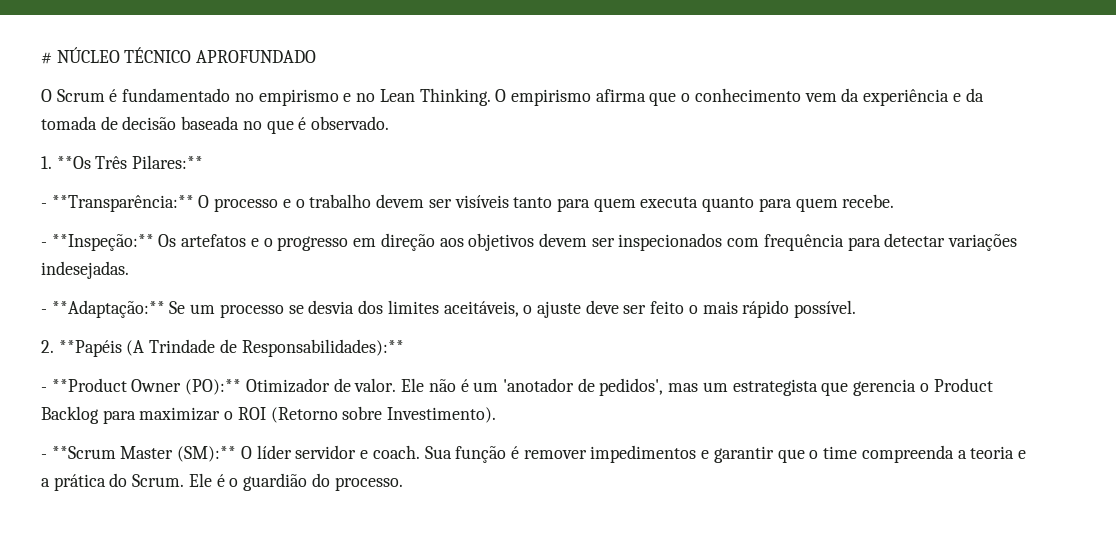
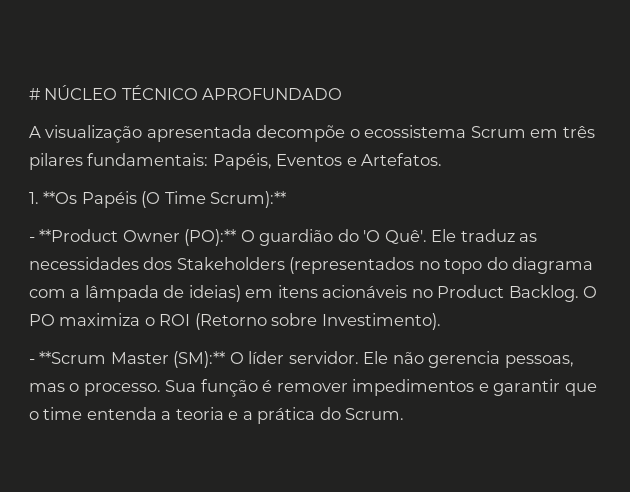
- O Scrum é fundamentado no empirismo e no Lean Thinking. O empirismo afirma que o conhecimento vem da experiência e da tomada de decisão baseada no que é observado.
- 1. **Os Três Pilares:**
- - **Transparência:** O processo e o trabalho devem ser visíveis tanto para quem executa quanto para quem recebe.
- - **Inspeção:** Os artefatos e o progresso em direção aos objetivos devem ser inspecionados com frequência para detectar variações indesejadas.
- - **Adaptação:** Se um processo se desvia dos limites aceitáveis, o ajuste deve ser feito o mais rápido possível.
- 2. **Papéis (A Trindade de Responsabilidades):**
- - **Product Owner (PO):** Otimizador de valor. Ele não é um 'anotador de pedidos', mas um estrategista que gerencia o Product Backlog para maximizar o ROI (Retorno sobre Investimento).
+ A visualização apresentada decompõe o ecossistema Scrum em três pilares fundamentais: Papéis, Eventos e Artefatos.
+ 1. **Os Papéis (O Time Scrum):**
+ - **Product Owner (PO):** O guardião do 'O Quê'. Ele traduz as necessidades dos Stakeholders (representados no topo do diagrama com a lâmpada de ideias) em itens acionáveis no Product Backlog. O PO maximiza o ROI (Retorno sobre Investimento).
- - **Scrum Master (SM):** O líder servidor e coach.
+ - **Scrum Master (SM):** O líder servidor. Ele não gerencia pessoas, mas o processo.
- Sua função é remover impedimentos e garantir que o time compreenda a teoria e a prática do Scrum. Ele é o guardião do processo.
+ Sua função é remover impedimentos e garantir que o time entenda a teoria e a prática do Scrum.

